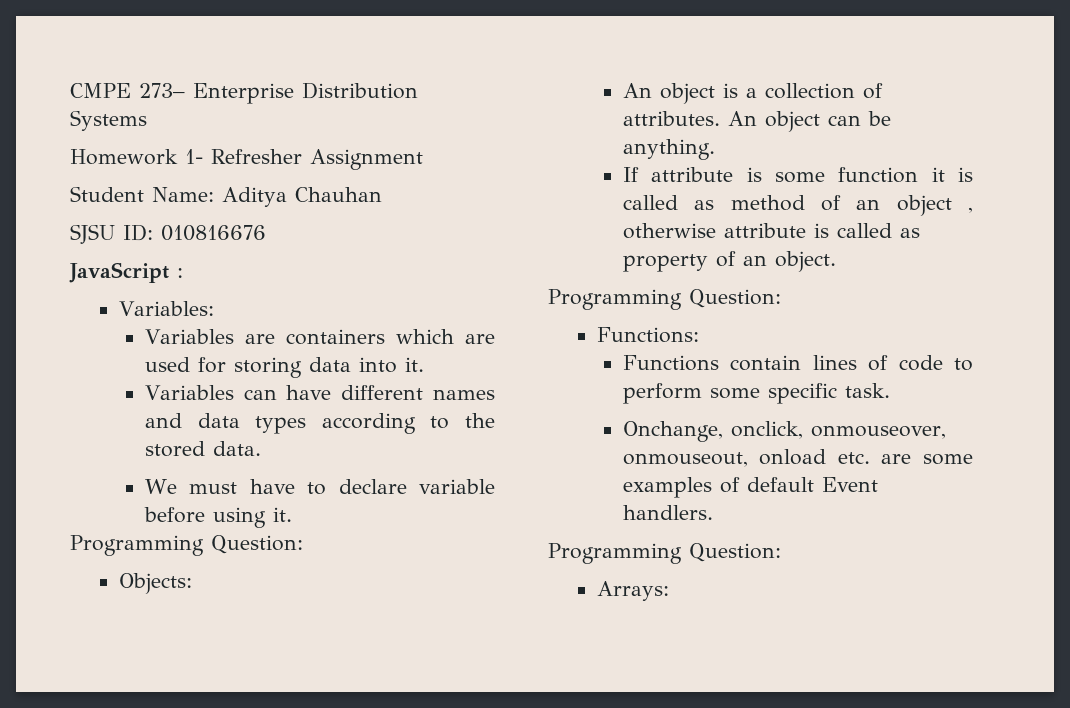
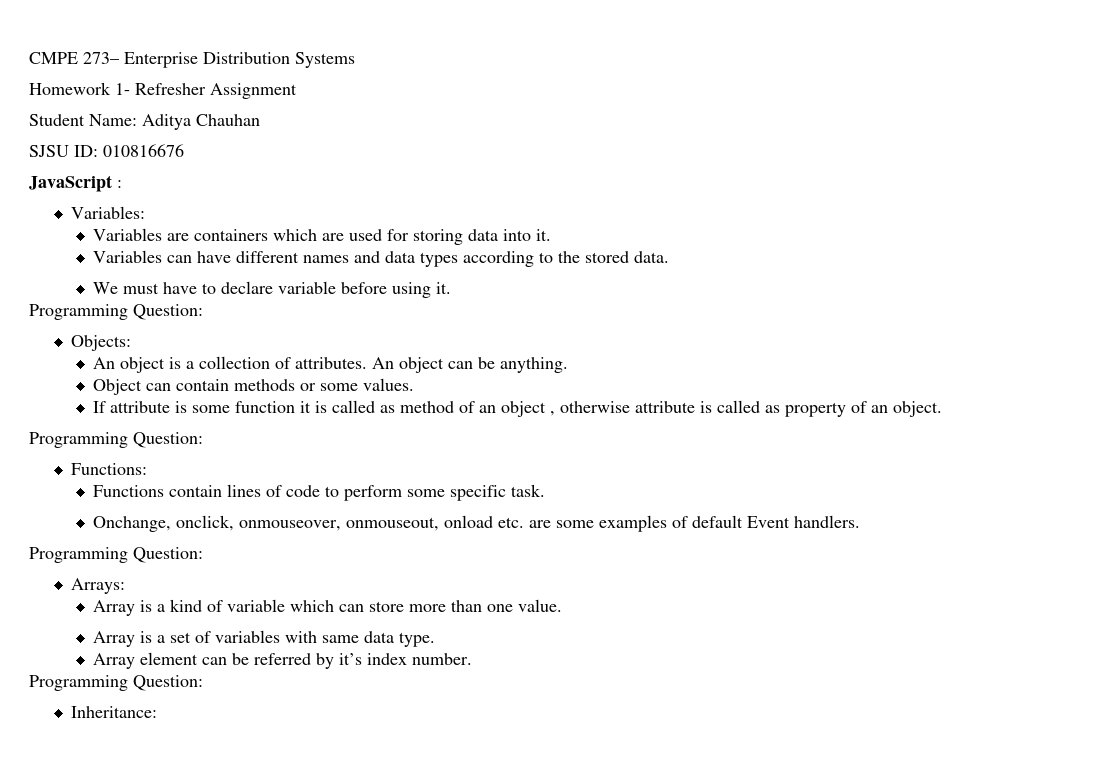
+ Object can contain methods or some values.
+ Array is a kind of variable which can store more than one value.
+ Array is a set of variables with same data type.
+ Array element can be referred by it’s index number.
+ Programming Question:
+ Inheritance:

